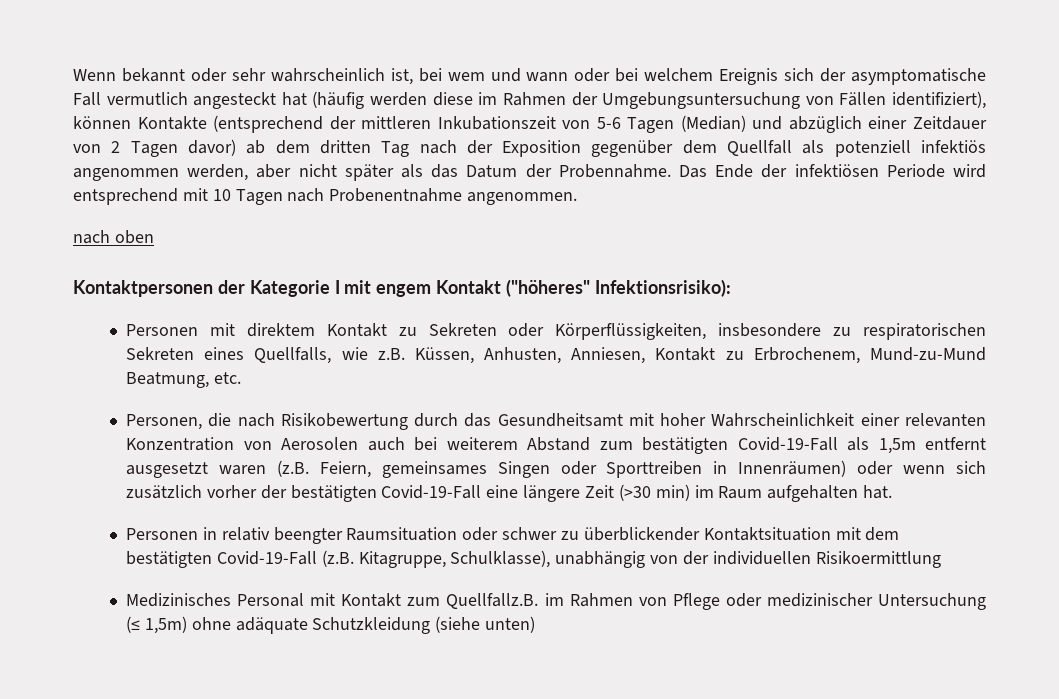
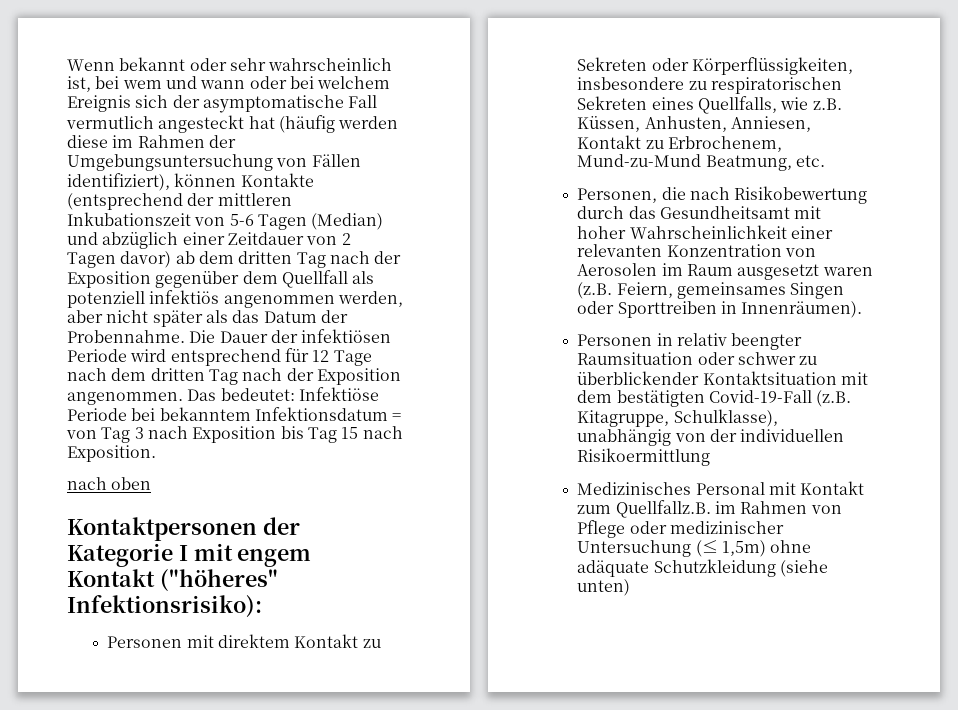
- Das Ende der infektiösen Periode wird entsprechend mit 10 Tagen nach Probenentnahme angenommen.
+ Die Dauer der infektiösen Periode wird entsprechend für 12 Tage nach dem dritten Tag nach der Exposition angenommen. Das bedeutet: Infektiöse Periode bei bekanntem Infektionsdatum = von Tag 3 nach Exposition bis Tag 15 nach Exposition.
- Personen, die nach Risikobewertung durch das Gesundheitsamt mit hoher Wahrscheinlichkeit einer relevanten Konzentration von Aerosolen auch bei weiterem Abstand zum bestätigten Covid-19-Fall als 1,5m entfernt ausgesetzt waren (z.B. Feiern, gemeinsames Singen oder Sporttreiben in Innenräumen) oder wenn sich zusätzlich vorher der bestätigten Covid-19-Fall eine längere Zeit (>30 min) im Raum aufgehalten hat.
+ Personen, die nach Risikobewertung durch das Gesundheitsamt mit hoher Wahrscheinlichkeit einer relevanten Konzentration von Aerosolen im Raum ausgesetzt waren (z.B. Feiern, gemeinsames Singen oder Sporttreiben in Innenräumen).

